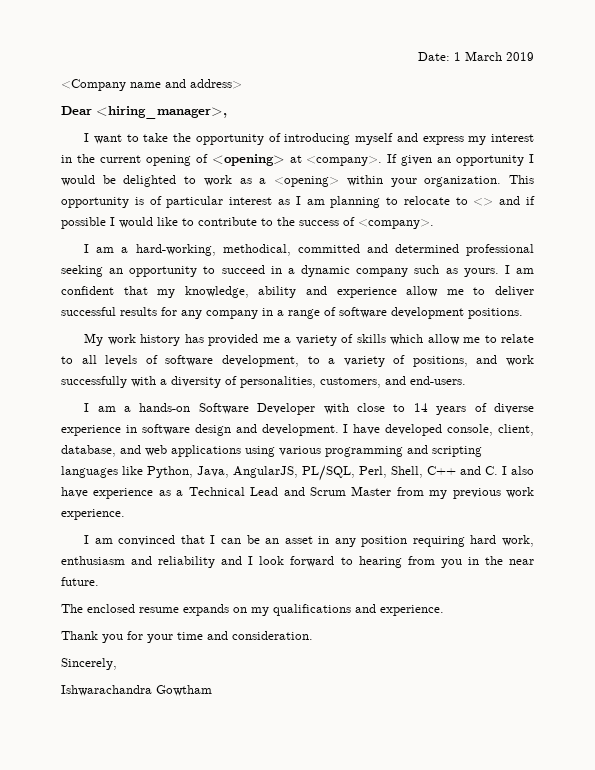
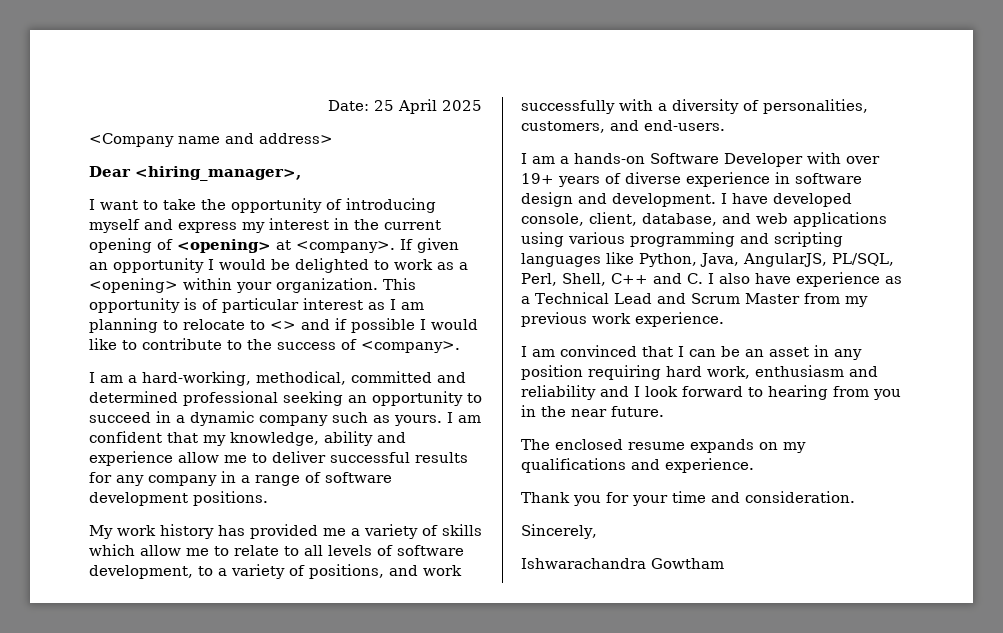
- Date: 1 March 2019
+ Date: 25 April 2025
- I am a hands-on Software Developer with close to 14 years of diverse experience in software design and development.
+ I am a hands-on Software Developer with over 19+ years of diverse experience in software design and development.

